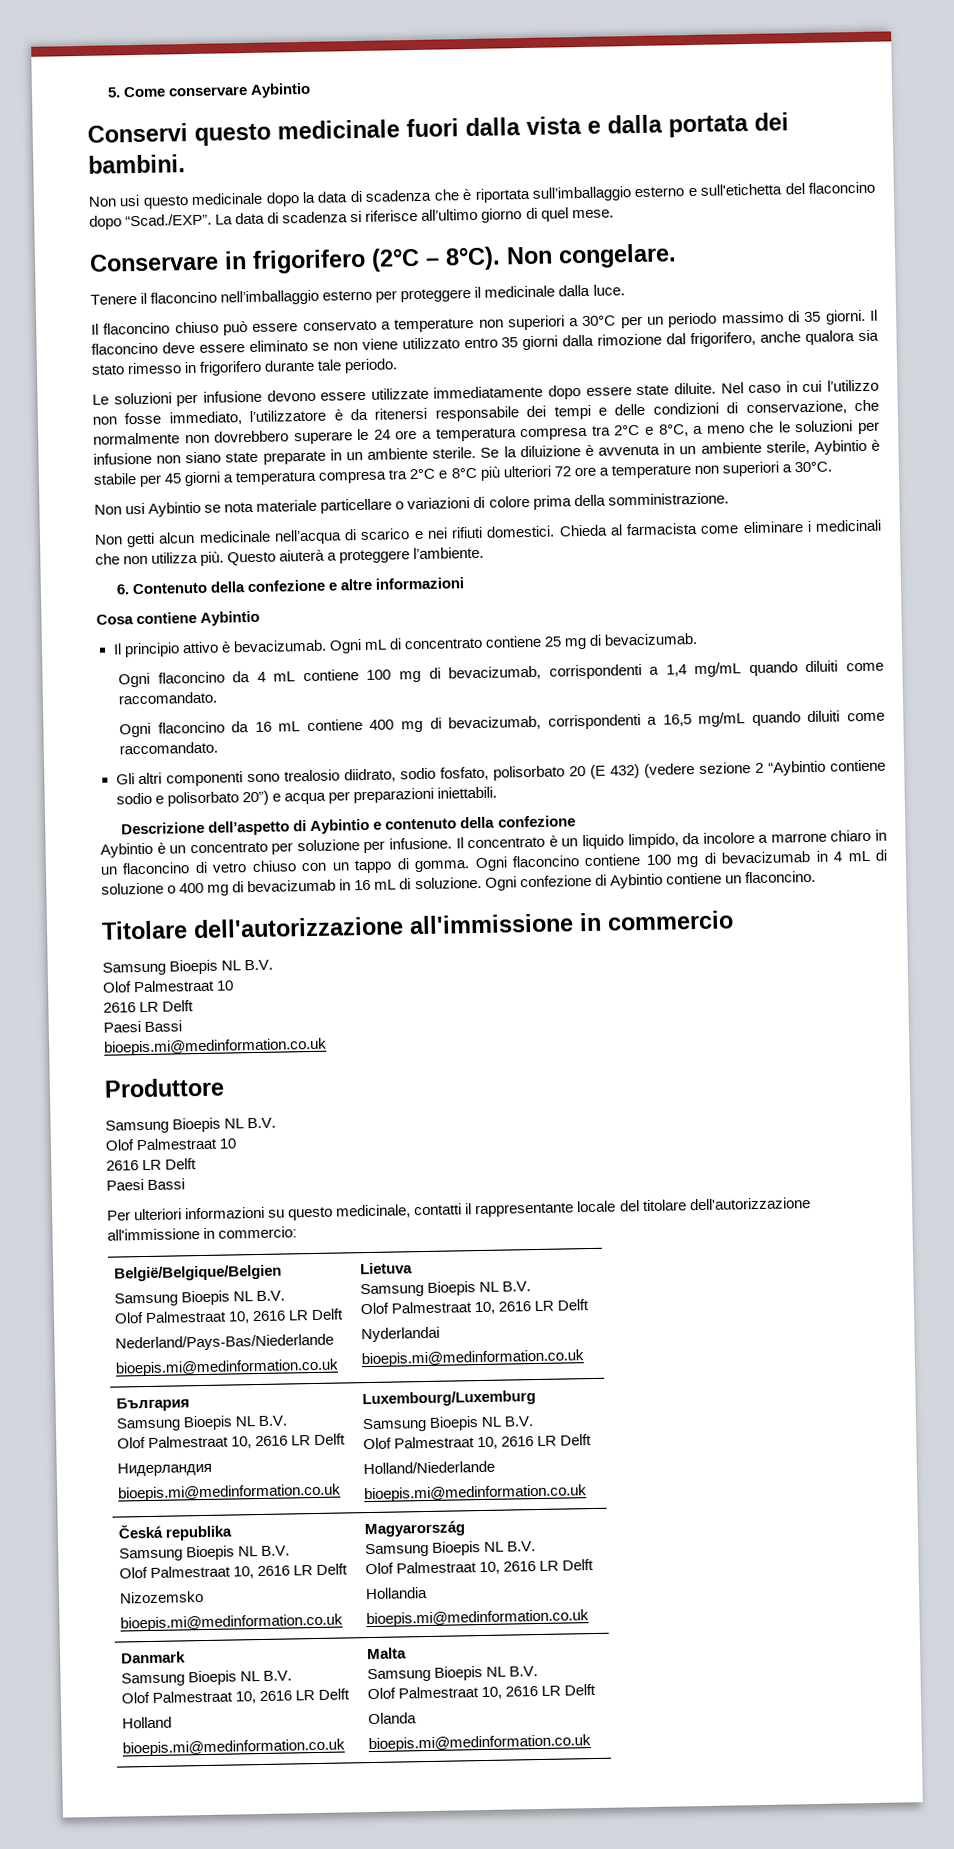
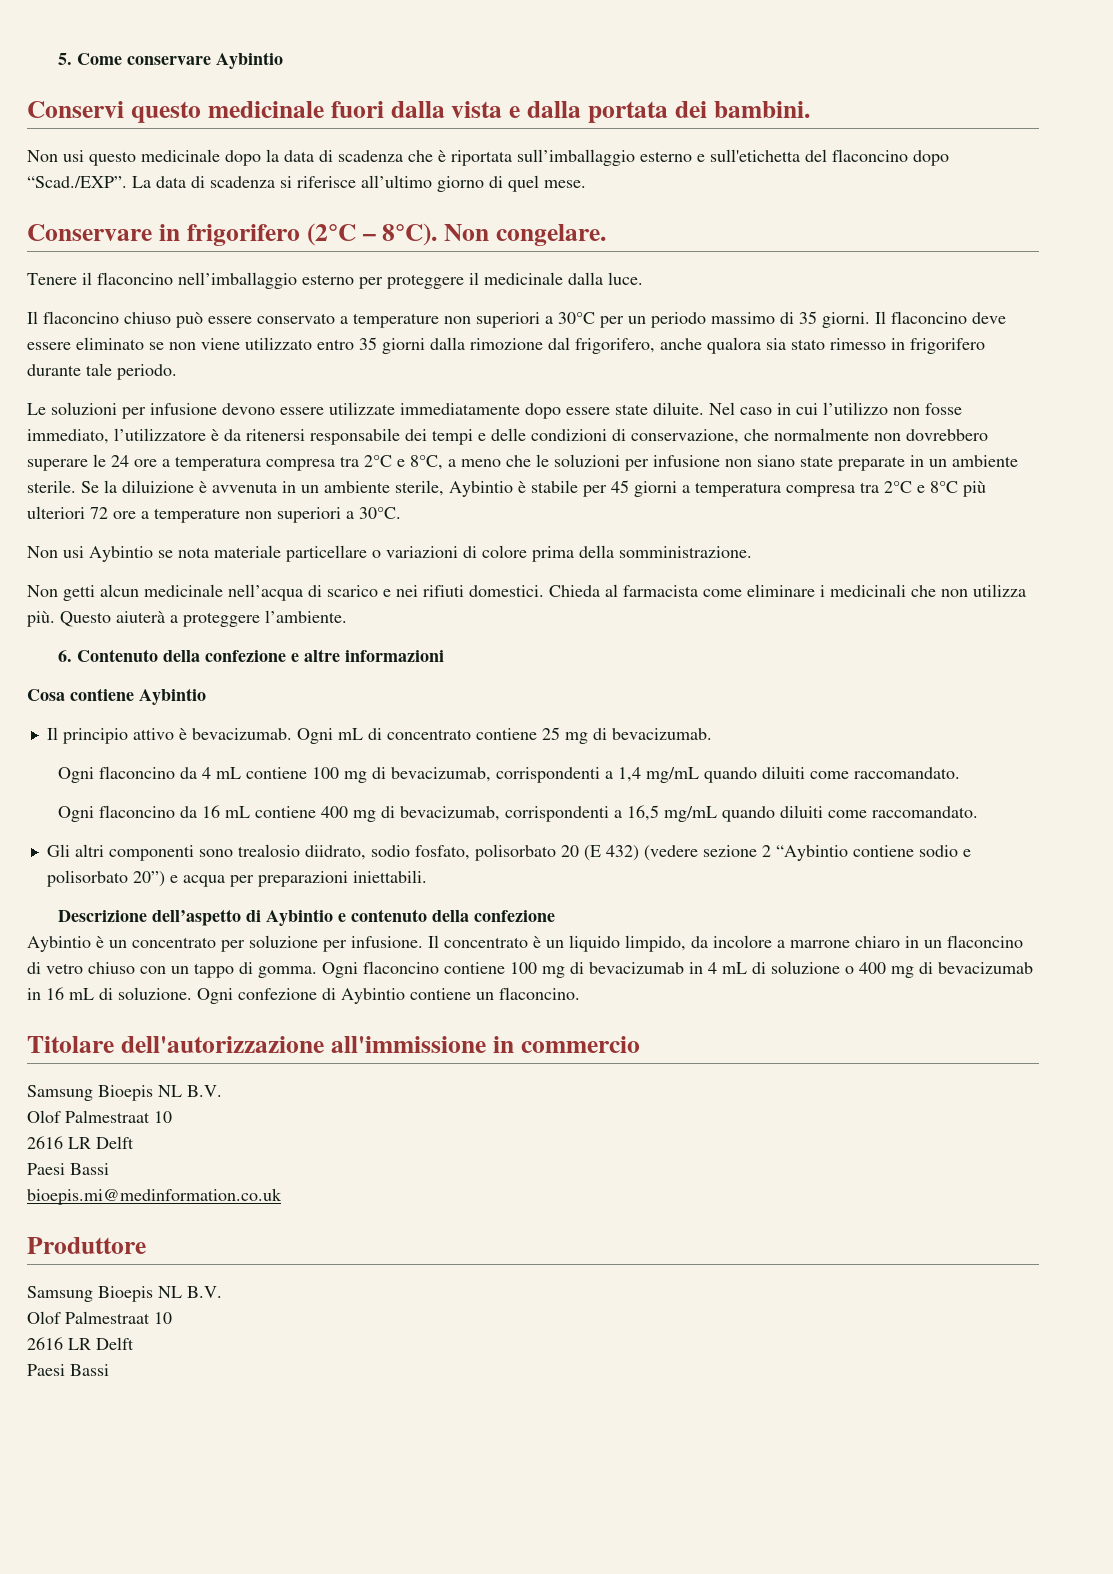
- Per ulteriori informazioni su questo medicinale, contatti il rappresentante locale del titolare dell'autorizzazione all'immissione in commercio:
- België/Belgique/Belgien
- Samsung Bioepis NL B.V.
- Olof Palmestraat 10, 2616 LR Delft
- Nederland/Pays-Bas/Niederlande
- bioepis.mi@medinformation.co.uk | Lietuva
- Samsung Bioepis NL B.V.
- Olof Palmestraat 10, 2616 LR Delft
- Nyderlandai
- bioepis.mi@medinformation.co.uk
- България
- Samsung Bioepis NL B.V.
- Olof Palmestraat 10, 2616 LR Delft
- Нидерландия
- bioepis.mi@medinformation.co.uk | Luxembourg/Luxemburg
- Samsung Bioepis NL B.V.
- Olof Palmestraat 10, 2616 LR Delft
- Holland/Niederlande
- bioepis.mi@medinformation.co.uk
- Česká republika
- Samsung Bioepis NL B.V.
- Olof Palmestraat 10, 2616 LR Delft
- Nizozemsko
- bioepis.mi@medinformation.co.uk | Magyarország
- Samsung Bioepis NL B.V.
- Olof Palmestraat 10, 2616 LR Delft
- Hollandia
- bioepis.mi@medinformation.co.uk
- Danmark
- Samsung Bioepis NL B.V.
- Olof Palmestraat 10, 2616 LR Delft
- Holland
- bioepis.mi@medinformation.co.uk | Malta
- Samsung Bioepis NL B.V.
- Olof Palmestraat 10, 2616 LR Delft
- Olanda
- bioepis.mi@medinformation.co.uk

